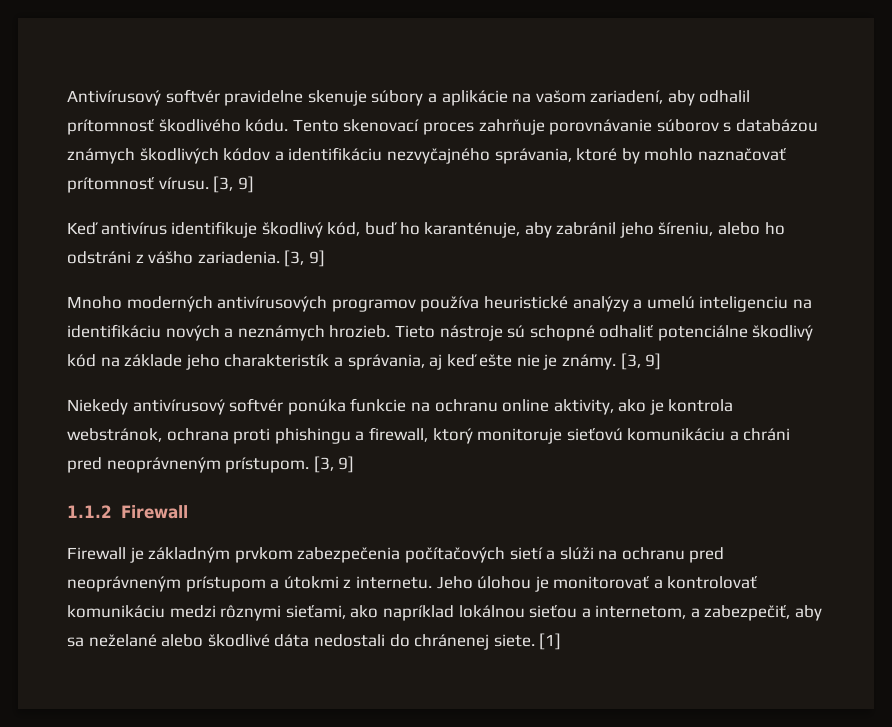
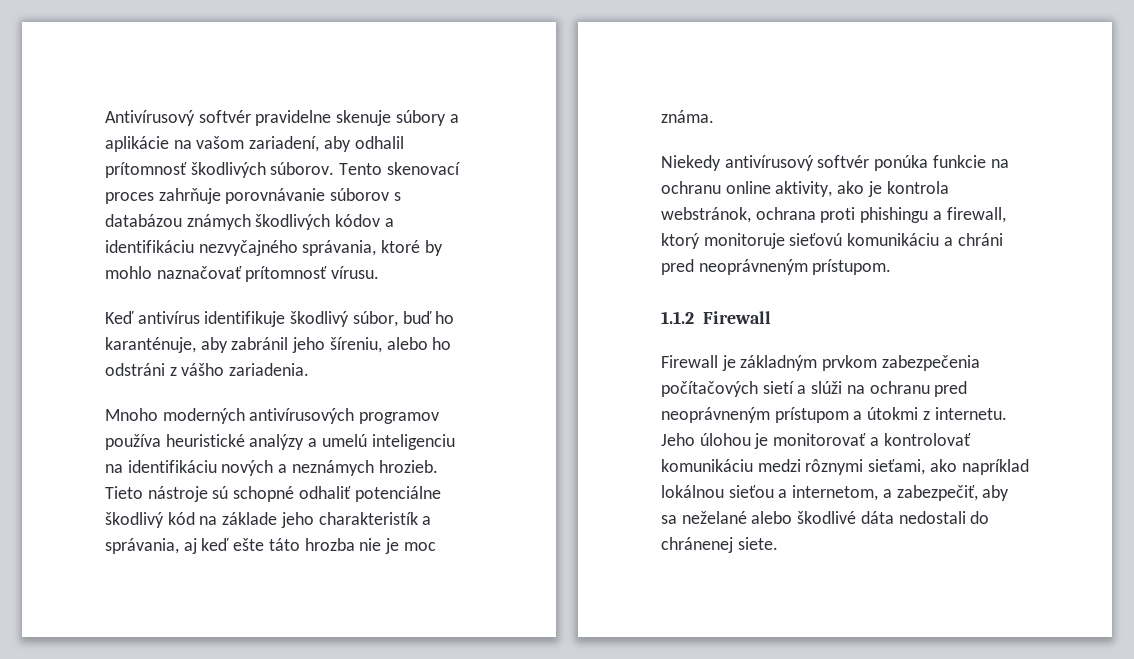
- Antivírusový softvér pravidelne skenuje súbory a aplikácie na vašom zariadení, aby odhalil prítomnosť škodlivého kódu.
+ Antivírusový softvér pravidelne skenuje súbory a aplikácie na vašom zariadení, aby odhalil prítomnosť škodlivých súborov.
- Tento skenovací proces zahrňuje porovnávanie súborov s databázou známych škodlivých kódov a identifikáciu nezvyčajného správania, ktoré by mohlo naznačovať prítomnosť vírusu. [3, 9]
+ Tento skenovací proces zahrňuje porovnávanie súborov s databázou známych škodlivých kódov a identifikáciu nezvyčajného správania, ktoré by mohlo naznačovať prítomnosť vírusu.
- Keď antivírus identifikuje škodlivý kód, buď ho karanténuje, aby zabránil jeho šíreniu, alebo ho odstráni z vášho zariadenia. [3, 9]
+ Keď antivírus identifikuje škodlivý súbor, buď ho karanténuje, aby zabránil jeho šíreniu, alebo ho odstráni z vášho zariadenia.
- Tieto nástroje sú schopné odhaliť potenciálne škodlivý kód na základe jeho charakteristík a správania, aj keď ešte nie je známy. [3, 9]
+ Tieto nástroje sú schopné odhaliť potenciálne škodlivý kód na základe jeho charakteristík a správania, aj keď ešte táto hrozba nie je moc známa.
- Niekedy antivírusový softvér ponúka funkcie na ochranu online aktivity, ako je kontrola webstránok, ochrana proti phishingu a firewall, ktorý monitoruje sieťovú komunikáciu a chráni pred neoprávneným prístupom. [3, 9]
+ Niekedy antivírusový softvér ponúka funkcie na ochranu online aktivity, ako je kontrola webstránok, ochrana proti phishingu a firewall, ktorý monitoruje sieťovú komunikáciu a chráni pred neoprávneným prístupom.
- [1]

